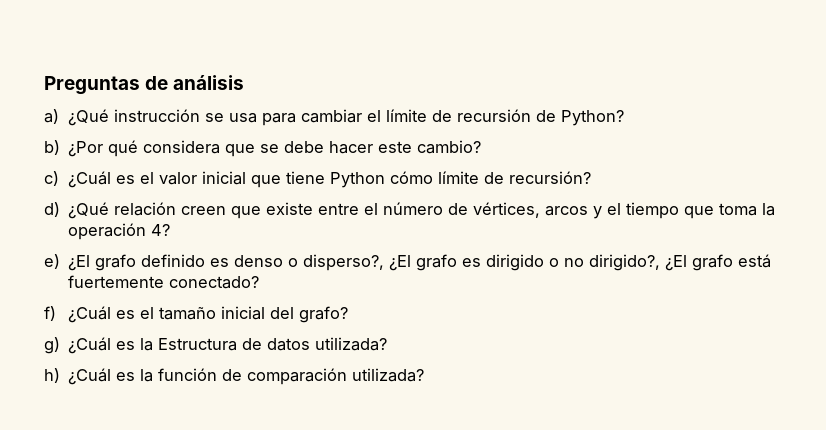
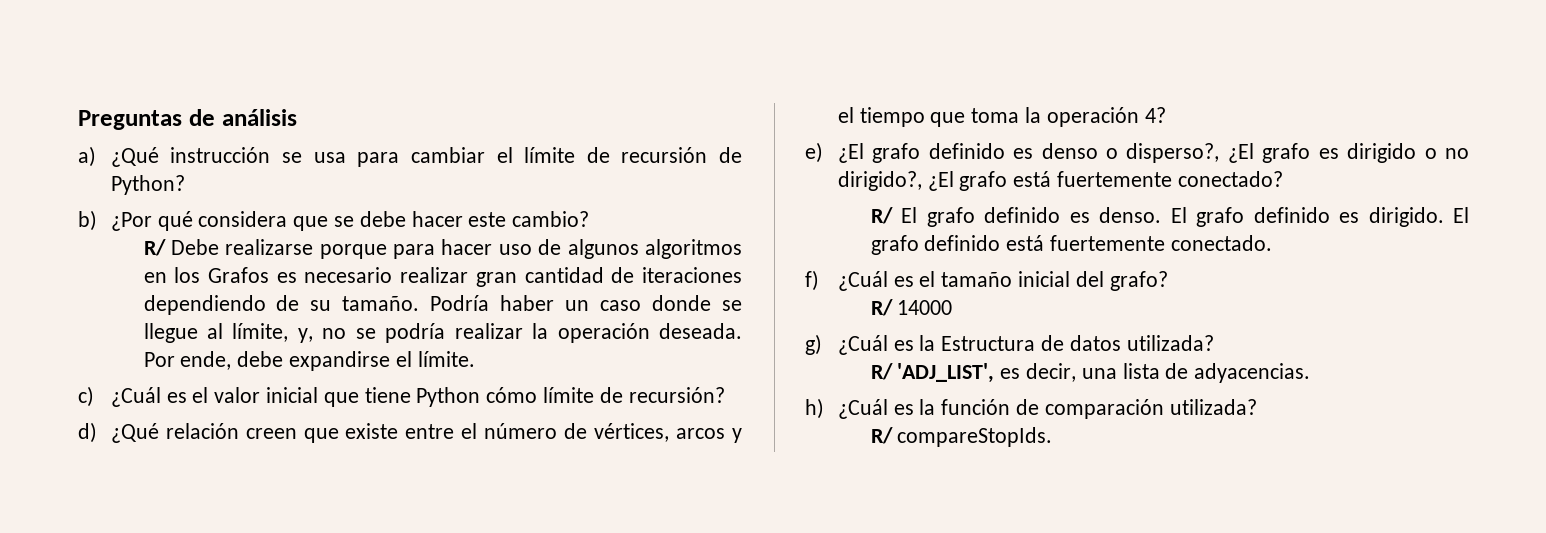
+ R/ Debe realizarse porque para hacer uso de algunos algoritmos en los Grafos es necesario realizar gran cantidad de iteraciones dependiendo de su tamaño. Podría haber un caso donde se llegue al límite, y, no se podría realizar la operación deseada. Por ende, debe expandirse el límite.
+ R/ El grafo definido es denso. El grafo definido es dirigido. El grafo definido está fuertemente conectado.
+ R/ 14000
+ R/ 'ADJ_LIST', es decir, una lista de adyacencias.
+ R/ compareStopIds.

